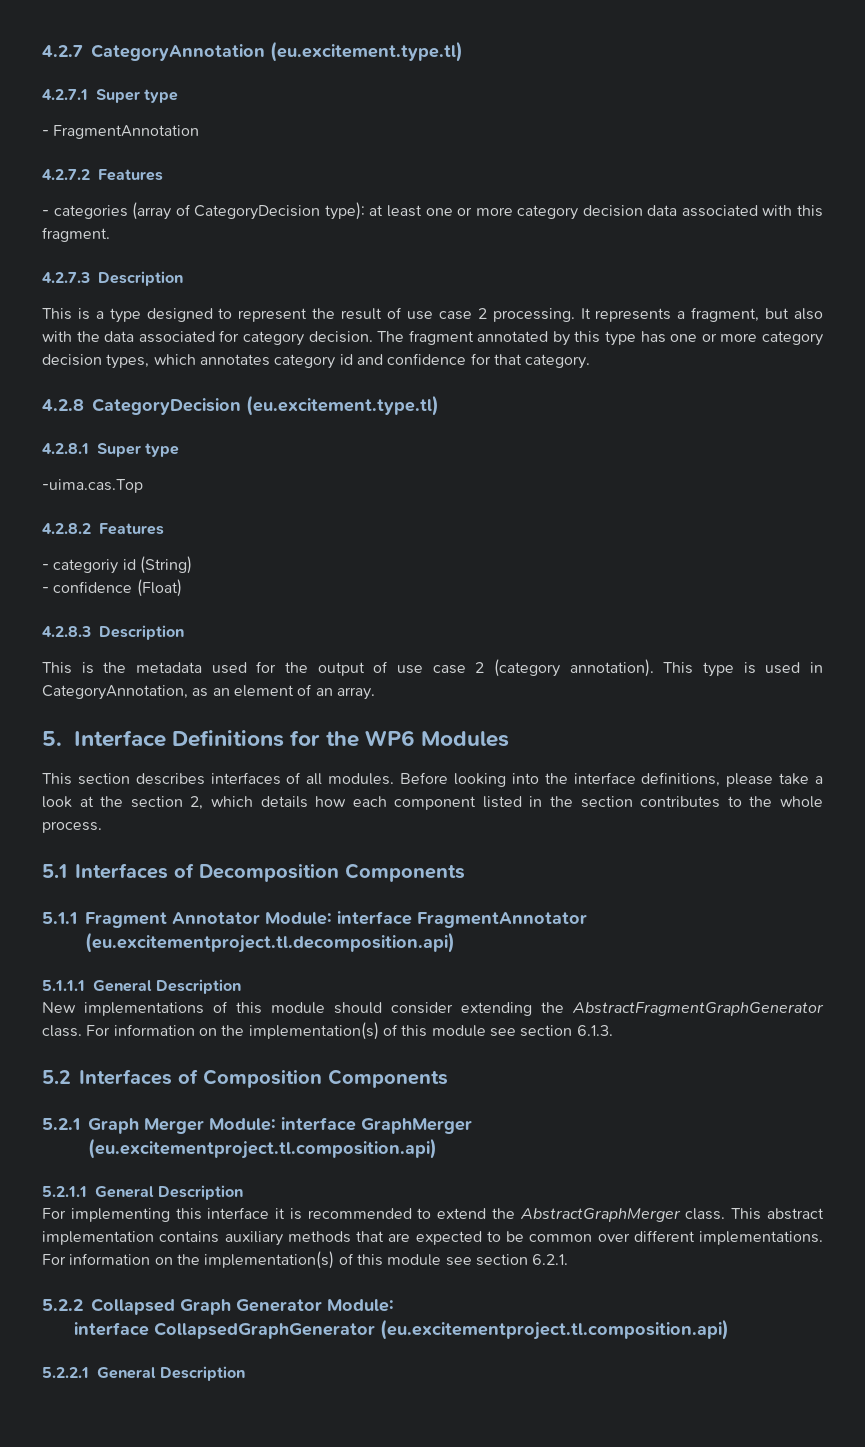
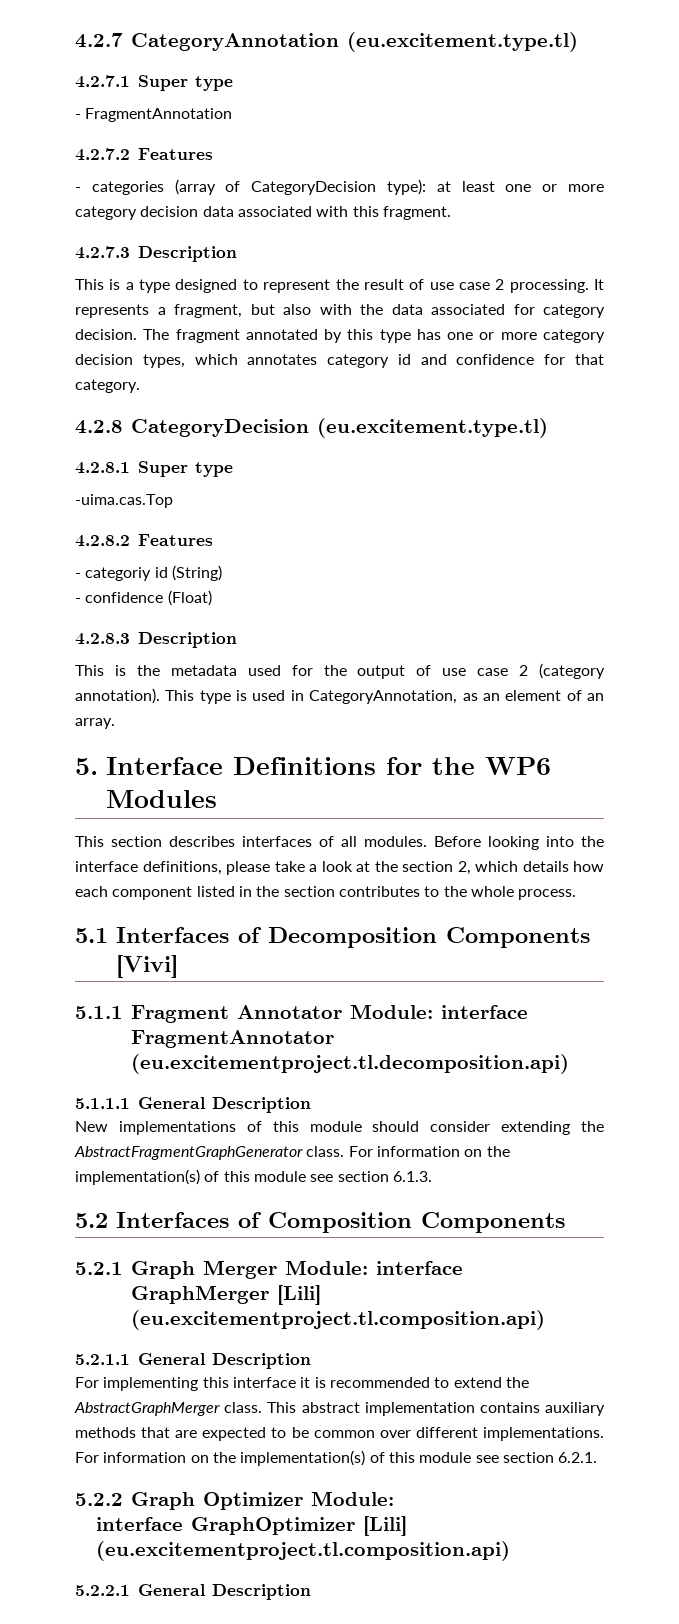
- 5.1 Interfaces of Decomposition Components
+ 5.1 Interfaces of Decomposition Components [Vivi]
- 5.2.1 Graph Merger Module: interface GraphMerger (eu.excitementproject.tl.composition.api)
+ 5.2.1 Graph Merger Module: interface GraphMerger [Lili] (eu.excitementproject.tl.composition.api)
- 5.2.2 Collapsed Graph Generator Module:
+ 5.2.2 Graph Optimizer Module:
- interface CollapsedGraphGenerator (eu.excitementproject.tl.composition.api)
+ interface GraphOptimizer [Lili] (eu.excitementproject.tl.composition.api)

